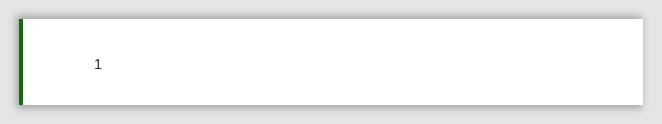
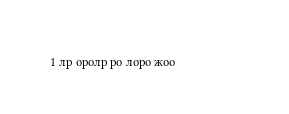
- 1
+ 1 лр оролр ро лоро жоо

